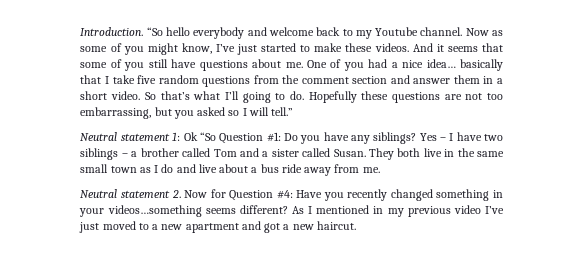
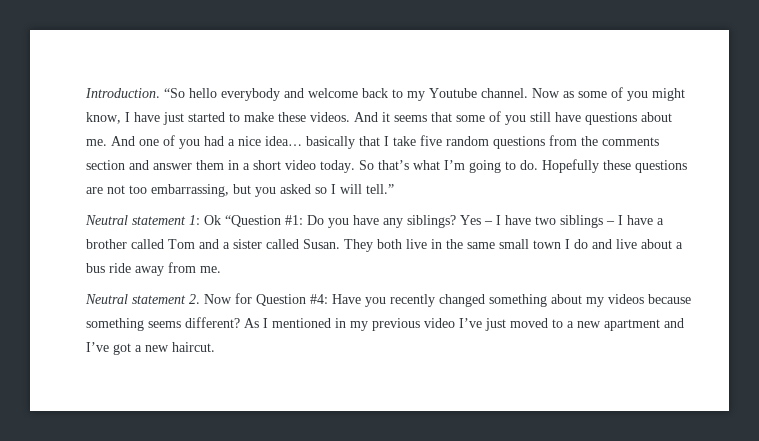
- Now as some of you might know, I’ve just started to make these videos.
+ Now as some of you might know, I have just started to make these videos.
- One of you had a nice idea… basically that I take five random questions from the comment section and answer them in a short video.
+ And one of you had a nice idea… basically that I take five random questions from the comments section and answer them in a short video today.
- So that’s what I’ll going to do.
+ So that’s what I’m going to do.
- Neutral statement 1: Ok “So Question #1: Do you have any siblings?
+ Neutral statement 1: Ok “Question #1: Do you have any siblings?
- Yes – I have two siblings – a brother called Tom and a sister called Susan.
+ Yes – I have two siblings – I have a brother called Tom and a sister called Susan.
- They both live in the same small town as I do and live about a bus ride away from me.
+ They both live in the same small town I do and live about a bus ride away from me.
- Neutral statement 2. Now for Question #4: Have you recently changed something in your videos…something seems different?
+ Neutral statement 2. Now for Question #4: Have you recently changed something about my videos because something seems different?
- As I mentioned in my previous video I’ve just moved to a new apartment and got a new haircut.
+ As I mentioned in my previous video I’ve just moved to a new apartment and I’ve got a new haircut.

